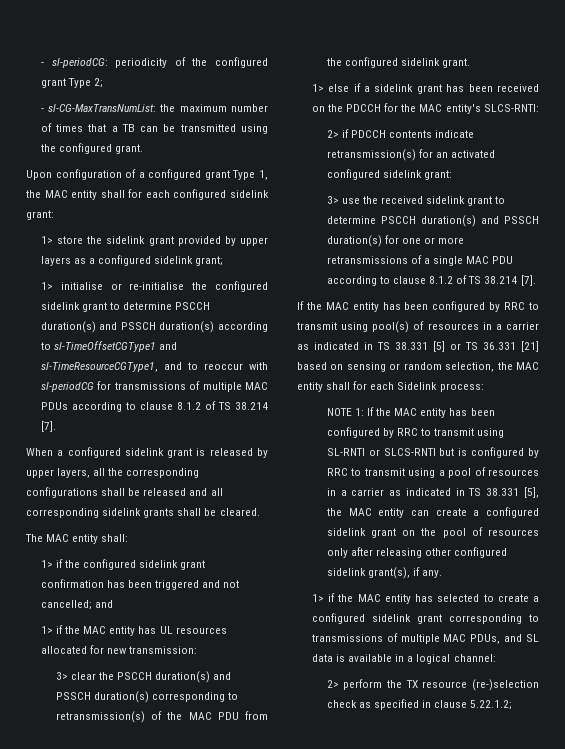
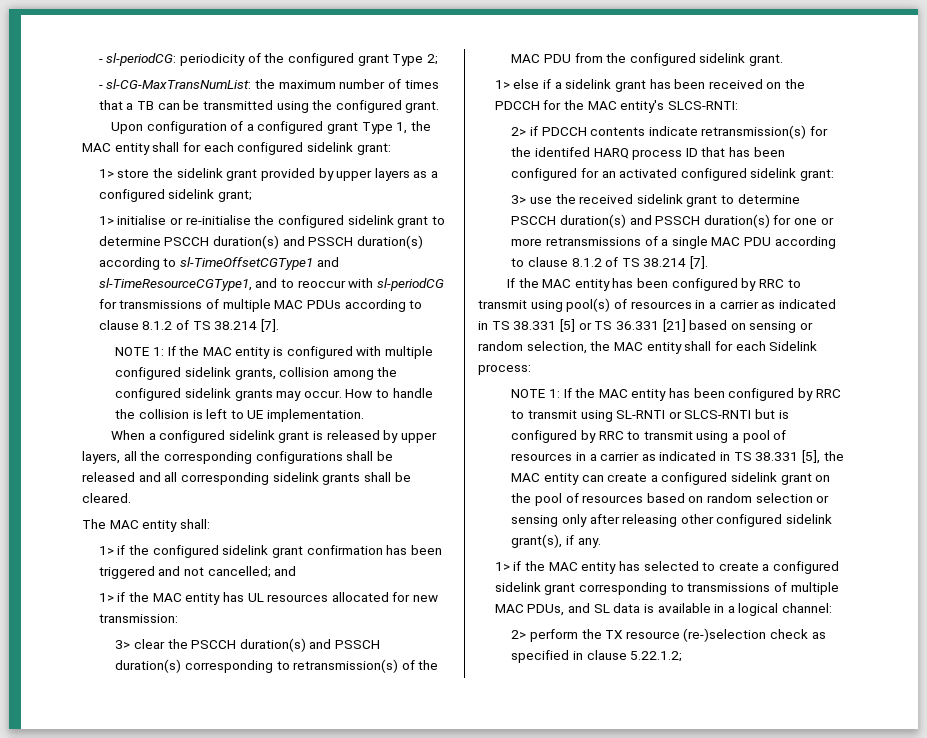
+ NOTE 1: If the MAC entity is configured with multiple configured sidelink grants, collision among the configured sidelink grants may occur. How to handle the collision is left to UE implementation.
- 2> if PDCCH contents indicate retransmission(s) for an activated configured sidelink grant:
+ 2> if PDCCH contents indicate retransmission(s) for the identifed HARQ process ID that has been configured for an activated configured sidelink grant:
- If the MAC entity has been configured by RRC to transmit using SL-RNTI or SLCS-RNTI but is configured by RRC to transmit using a pool of resources in a carrier as indicated in TS 38.331 [5], the MAC entity can create a configured sidelink grant on the pool of resources only after releasing other configured sidelink grant(s), if any.
+ If the MAC entity has been configured by RRC to transmit using SL-RNTI or SLCS-RNTI but is configured by RRC to transmit using a pool of resources in a carrier as indicated in TS 38.331 [5], the MAC entity can create a configured sidelink grant on the pool of resources based on random selection or sensing only after releasing other configured sidelink grant(s), if any.

